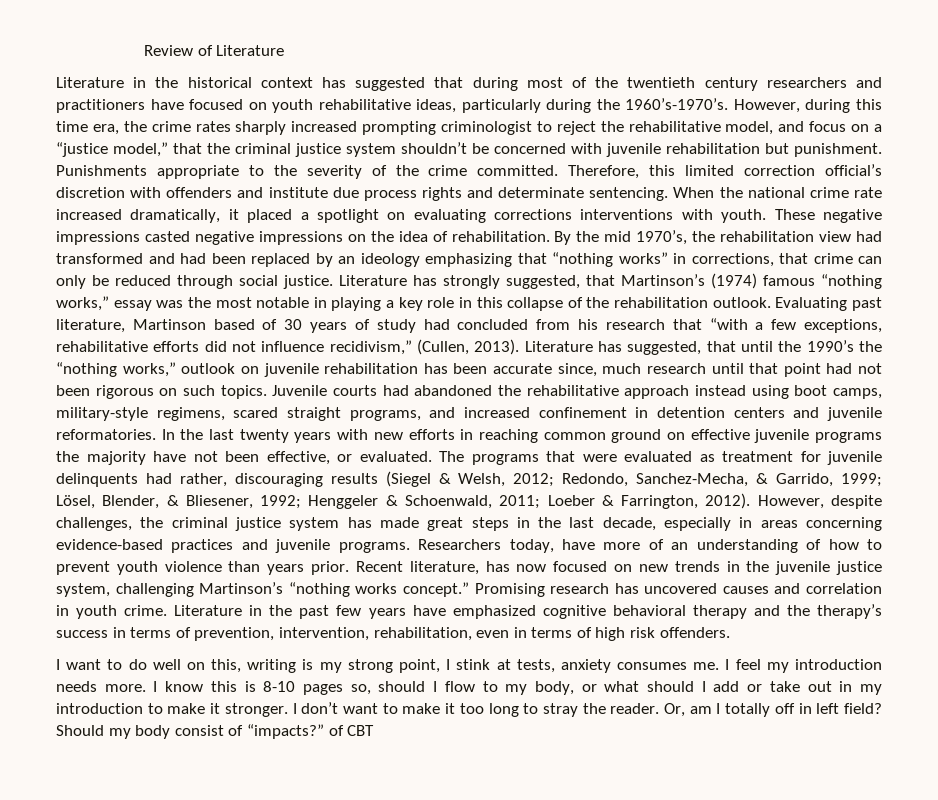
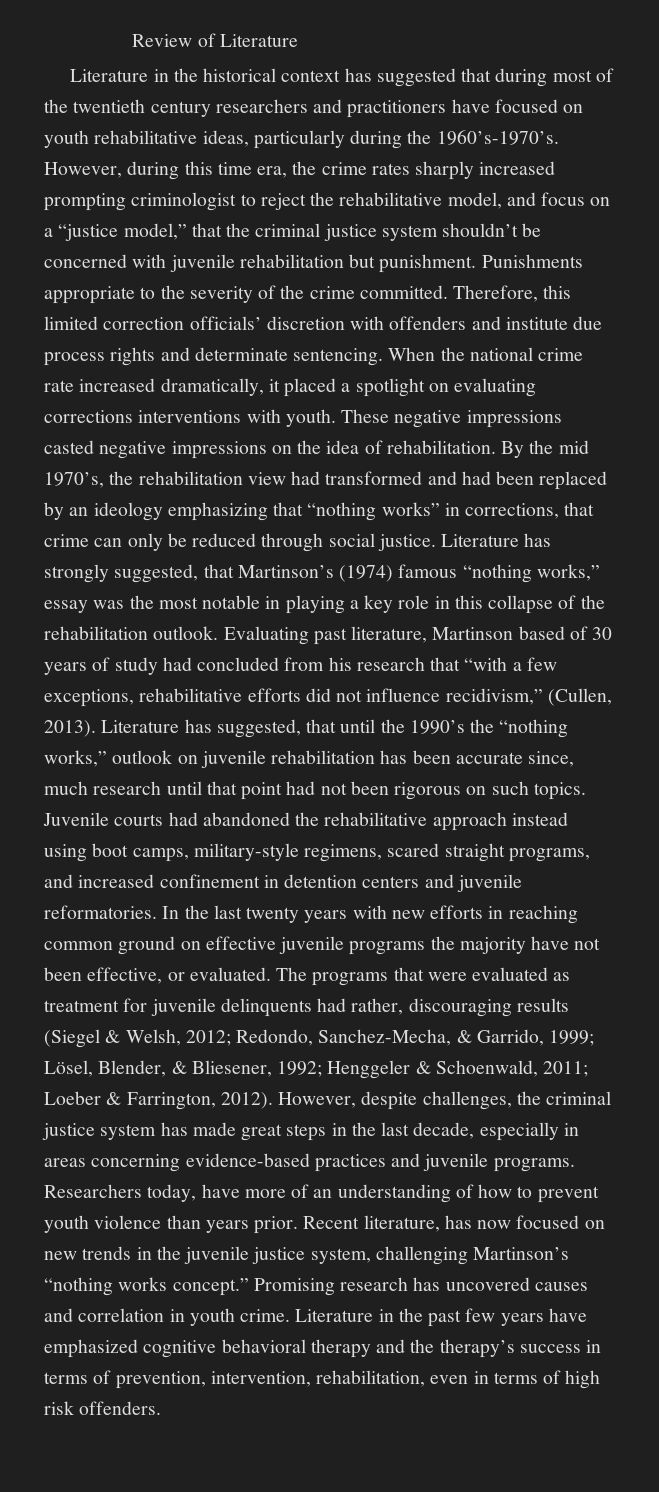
- Therefore, this limited correction official’s discretion with offenders and institute due process rights and determinate sentencing.
+ Therefore, this limited correction officials’ discretion with offenders and institute due process rights and determinate sentencing.
- I want to do well on this, writing is my strong point, I stink at tests, anxiety consumes me. I feel my introduction needs more. I know this is 8-10 pages so, should I flow to my body, or what should I add or take out in my introduction to make it stronger. I don’t want to make it too long to stray the reader. Or, am I totally off in left field? Should my body consist of “impacts?” of CBT

